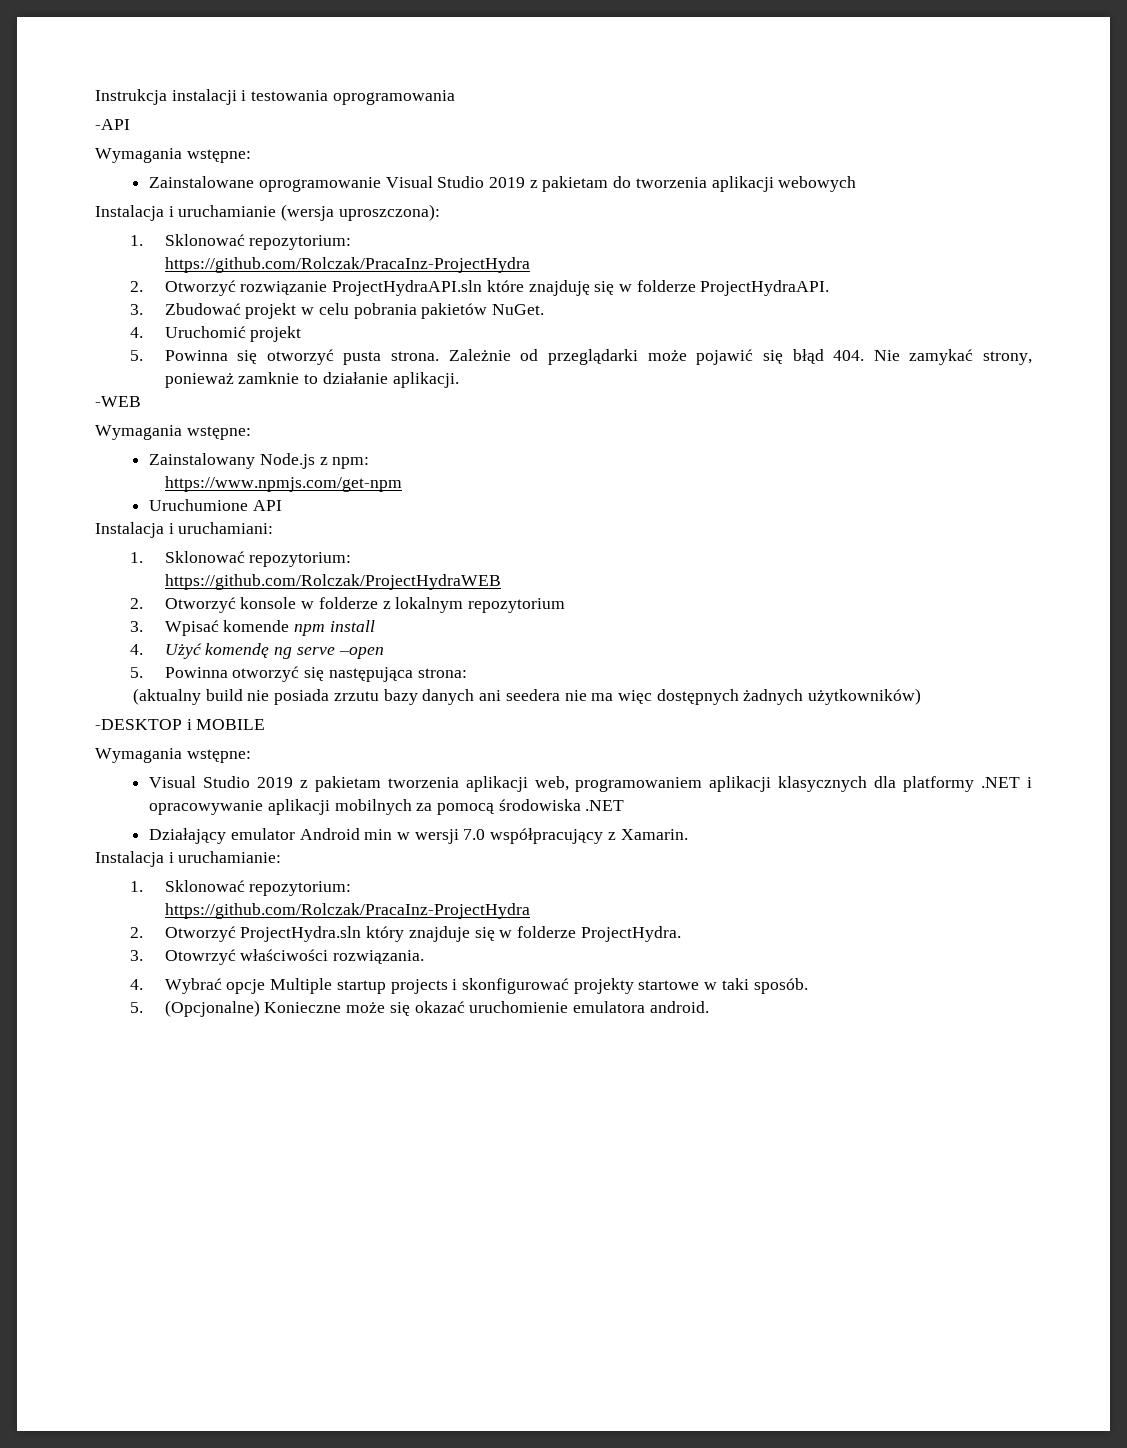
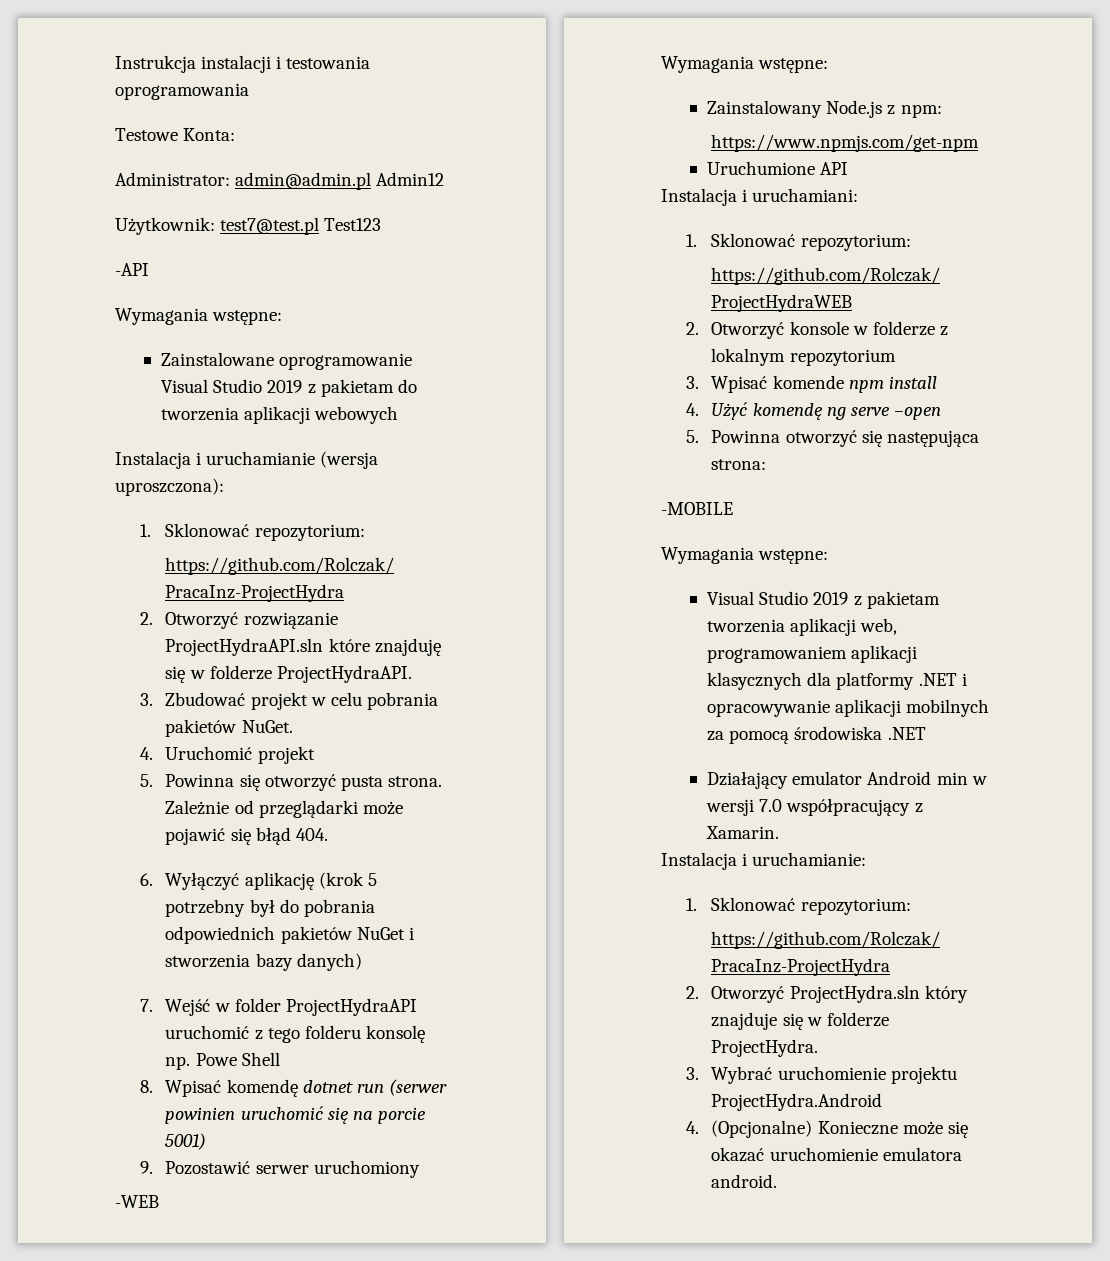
+ Testowe Konta:
+ Administrator: admin@admin.pl Admin12
+ Użytkownik: test7@test.pl Test123
- Zależnie od przeglądarki może pojawić się błąd 404. Nie zamykać strony, ponieważ zamknie to działanie aplikacji.
+ Zależnie od przeglądarki może pojawić się błąd 404.
+ 6. Wyłączyć aplikację (krok 5 potrzebny był do pobrania odpowiednich pakietów NuGet i stworzenia bazy danych)
+ 7. Wejść w folder ProjectHydraAPI uruchomić z tego folderu konsolę np. Powe Shell
+ 8. Wpisać komendę dotnet run (serwer powinien uruchomić się na porcie 5001)
+ 9. Pozostawić serwer uruchomiony
- (aktualny build nie posiada zrzutu bazy danych ani seedera nie ma więc dostępnych żadnych użytkowników)
- -DESKTOP i MOBILE
+ -MOBILE
- 3. Otowrzyć właściwości rozwiązania.
- 4. Wybrać opcje Multiple startup projects i skonfigurować projekty startowe w taki sposób.
- 5. (Opcjonalne) Konieczne może się okazać uruchomienie emulatora android.
+ 3. Wybrać uruchomienie projektu ProjectHydra.Android
+ 4. (Opcjonalne) Konieczne może się okazać uruchomienie emulatora android.

